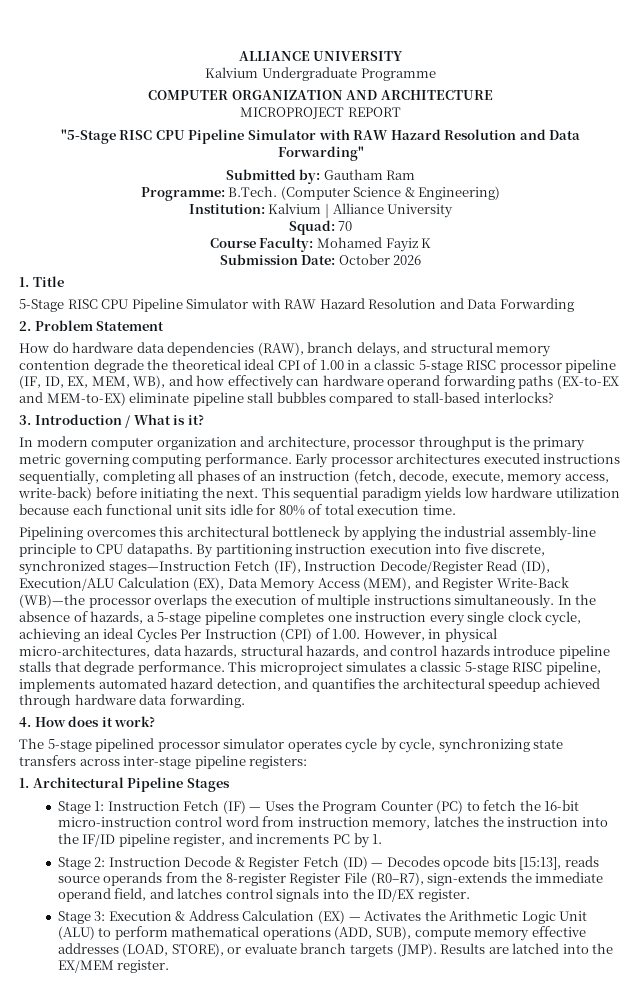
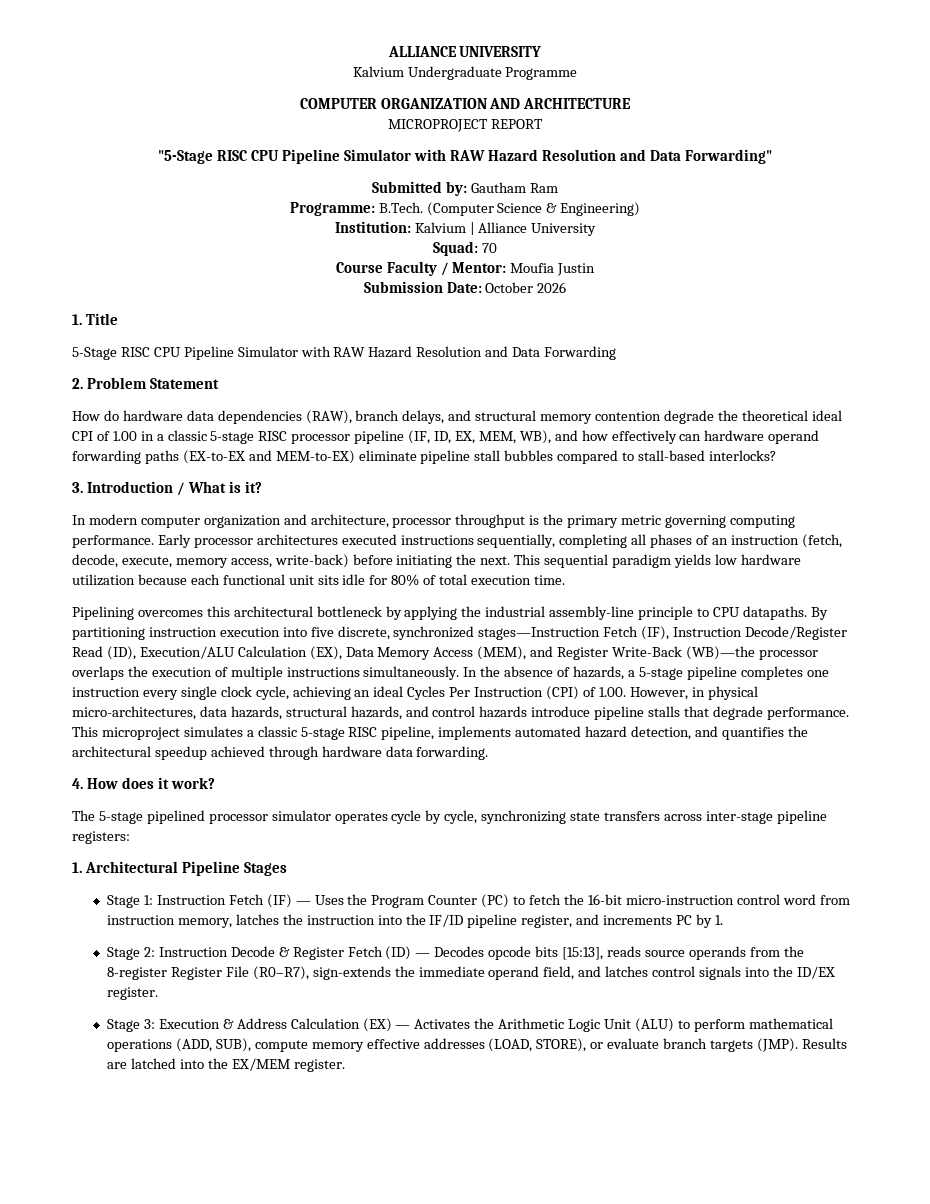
- Course Faculty: Mohamed Fayiz K
+ Course Faculty / Mentor: Moufia Justin

